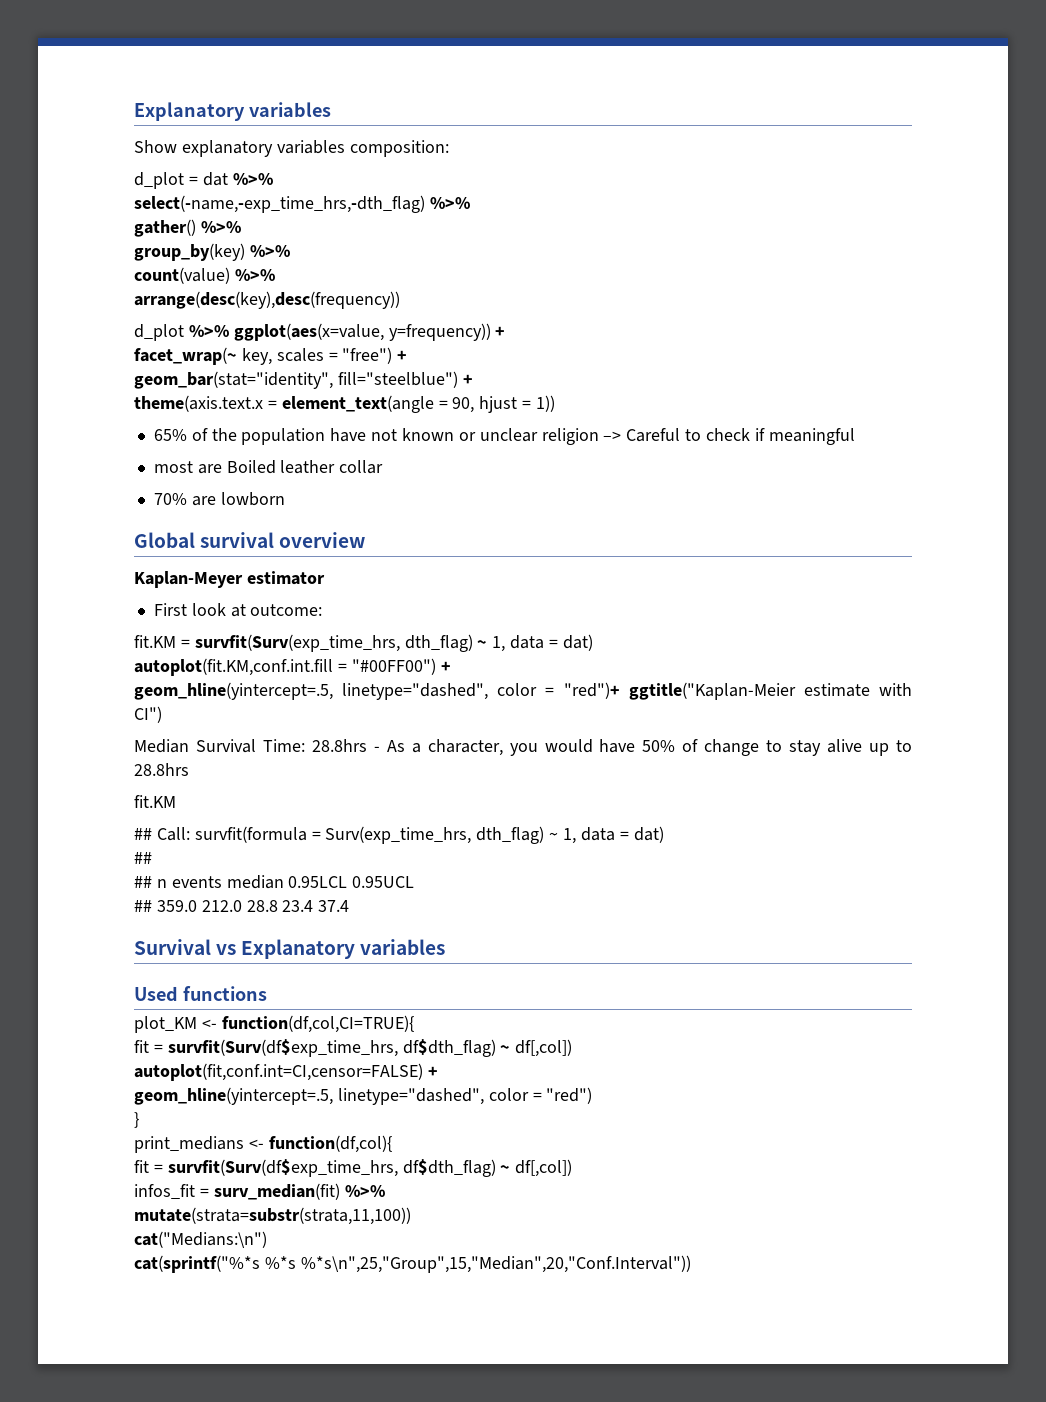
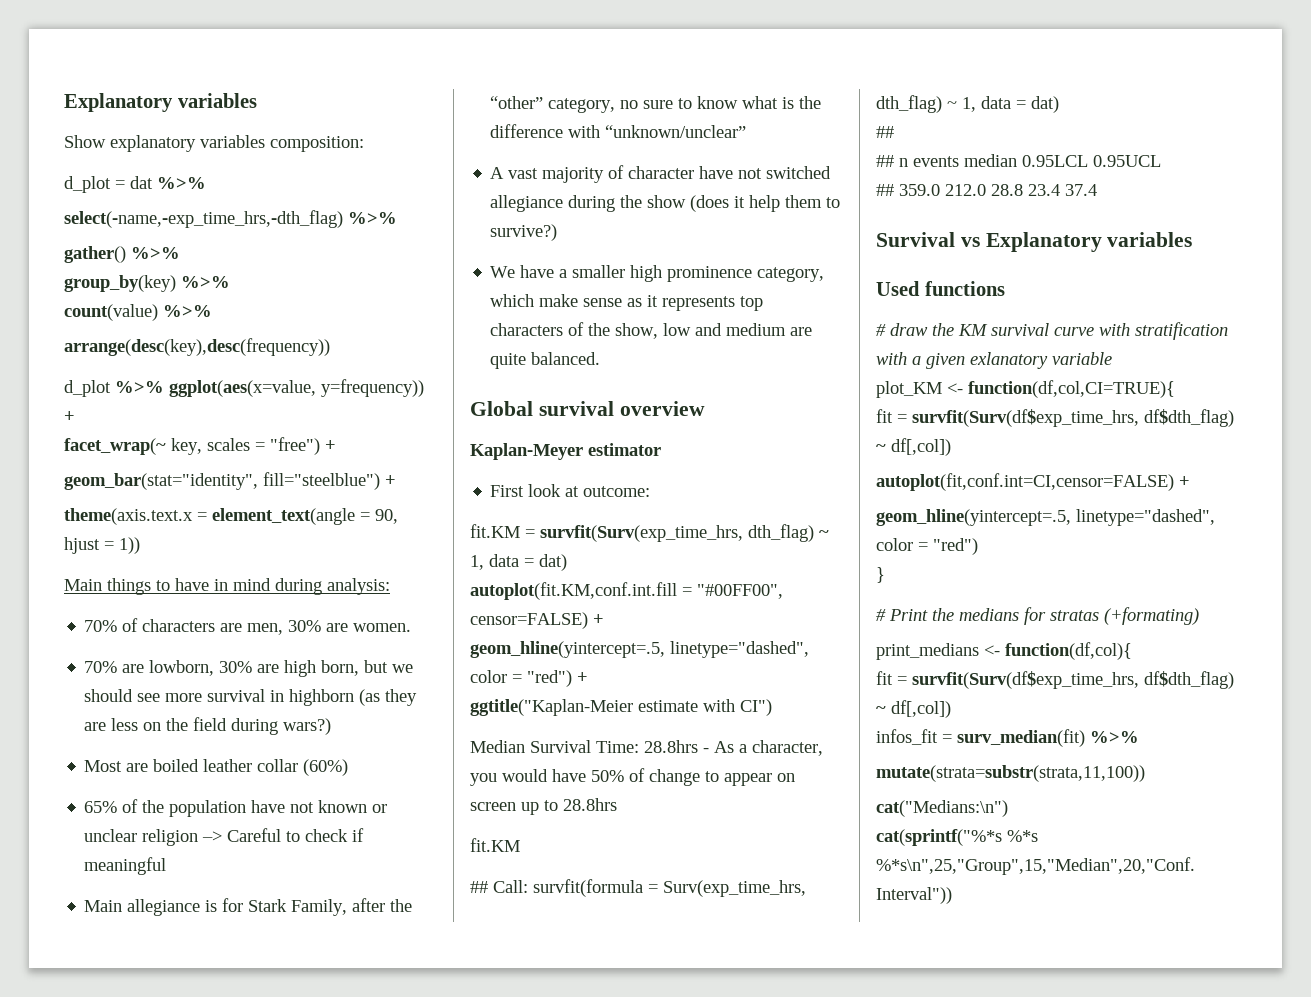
+ Main things to have in mind during analysis:
+ 70% of characters are men, 30% are women.
+ 70% are lowborn, 30% are high born, but we should see more survival in highborn (as they are less on the field during wars?)
+ Most are boiled leather collar (60%)
- most are Boiled leather collar
- 70% are lowborn
+ Main allegiance is for Stark Family, after the “other” category, no sure to know what is the difference with “unknown/unclear”
+ A vast majority of character have not switched allegiance during the show (does it help them to survive?)
+ We have a smaller high prominence category, which make sense as it represents top characters of the show, low and medium are quite balanced.
- autoplot(fit.KM,conf.int.fill = "#00FF00") +
- geom_hline(yintercept=.5, linetype="dashed", color = "red")+ ggtitle("Kaplan-Meier estimate with CI")
+ autoplot(fit.KM,conf.int.fill = "#00FF00", censor=FALSE) +
+ geom_hline(yintercept=.5, linetype="dashed", color = "red") +
+ ggtitle("Kaplan-Meier estimate with CI")
- Median Survival Time: 28.8hrs - As a character, you would have 50% of change to stay alive up to 28.8hrs
+ Median Survival Time: 28.8hrs - As a character, you would have 50% of change to appear on screen up to 28.8hrs
+ # draw the KM survival curve with stratification with a given exlanatory variable
+ # Print the medians for stratas (+formating)

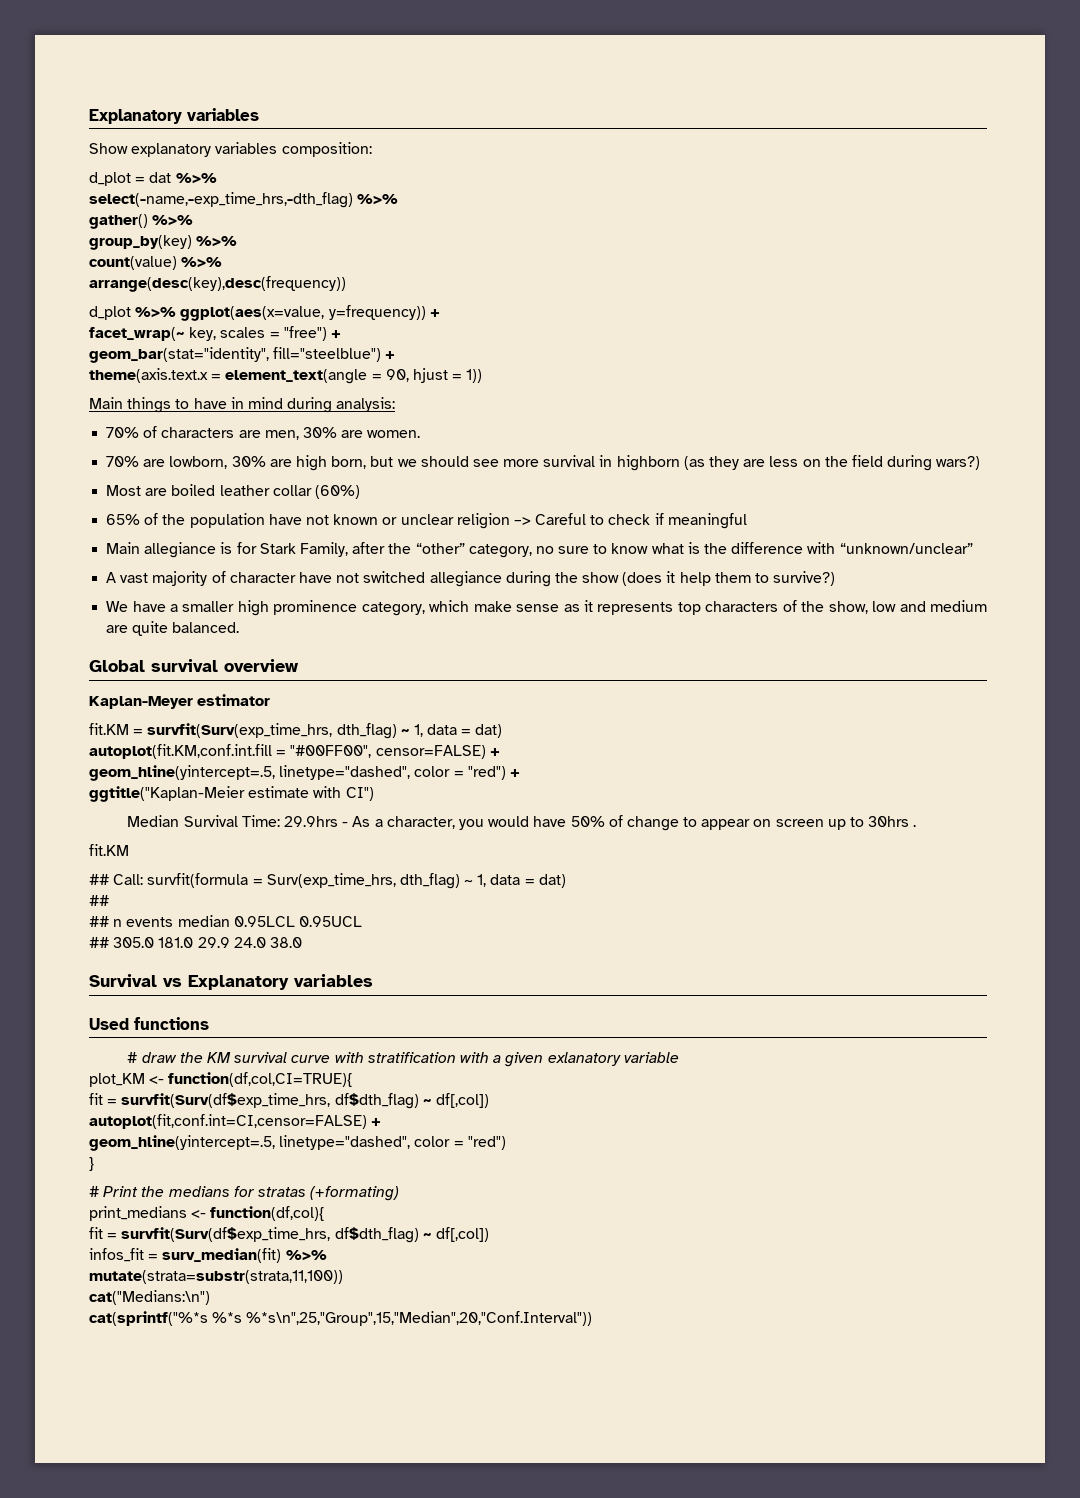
- First look at outcome:
- Median Survival Time: 28.8hrs - As a character, you would have 50% of change to appear on screen up to 28.8hrs
+ Median Survival Time: 29.9hrs - As a character, you would have 50% of change to appear on screen up to 30hrs .
- ## 359.0 212.0 28.8 23.4 37.4
+ ## 305.0 181.0 29.9 24.0 38.0

